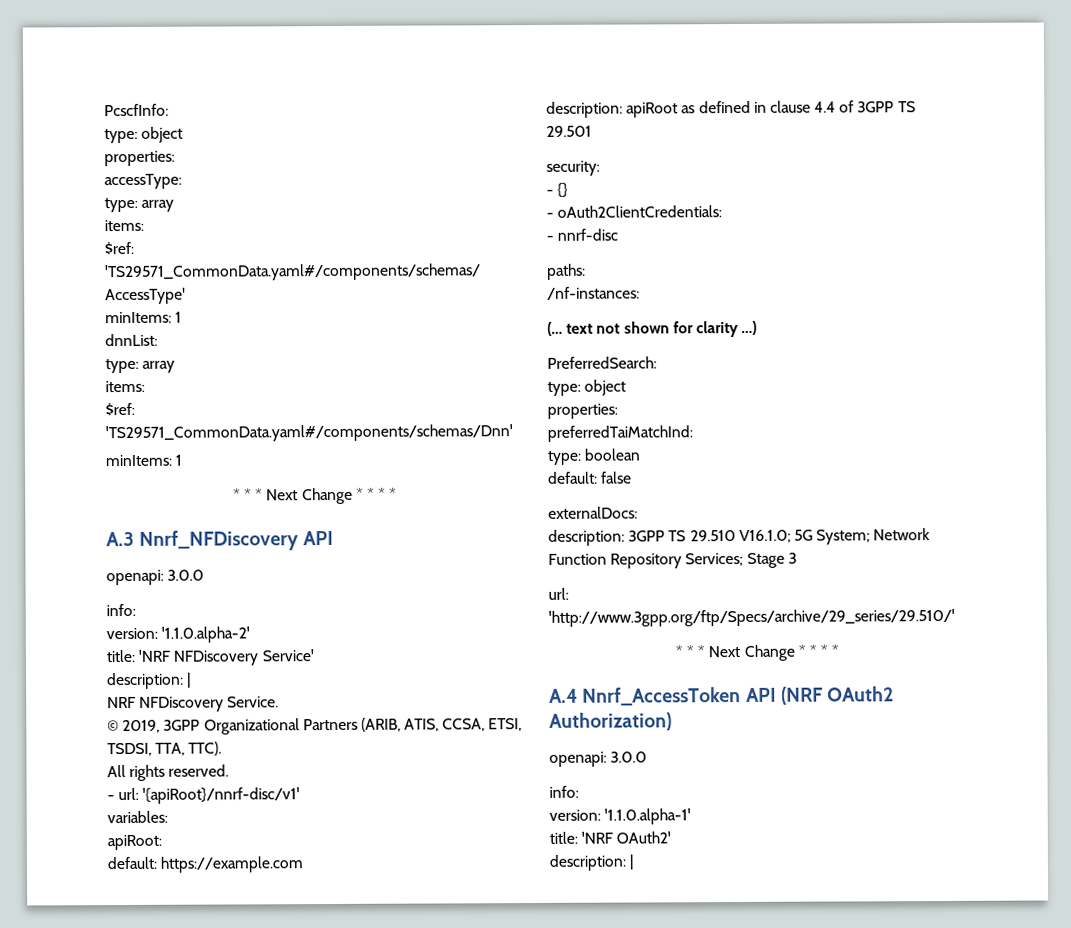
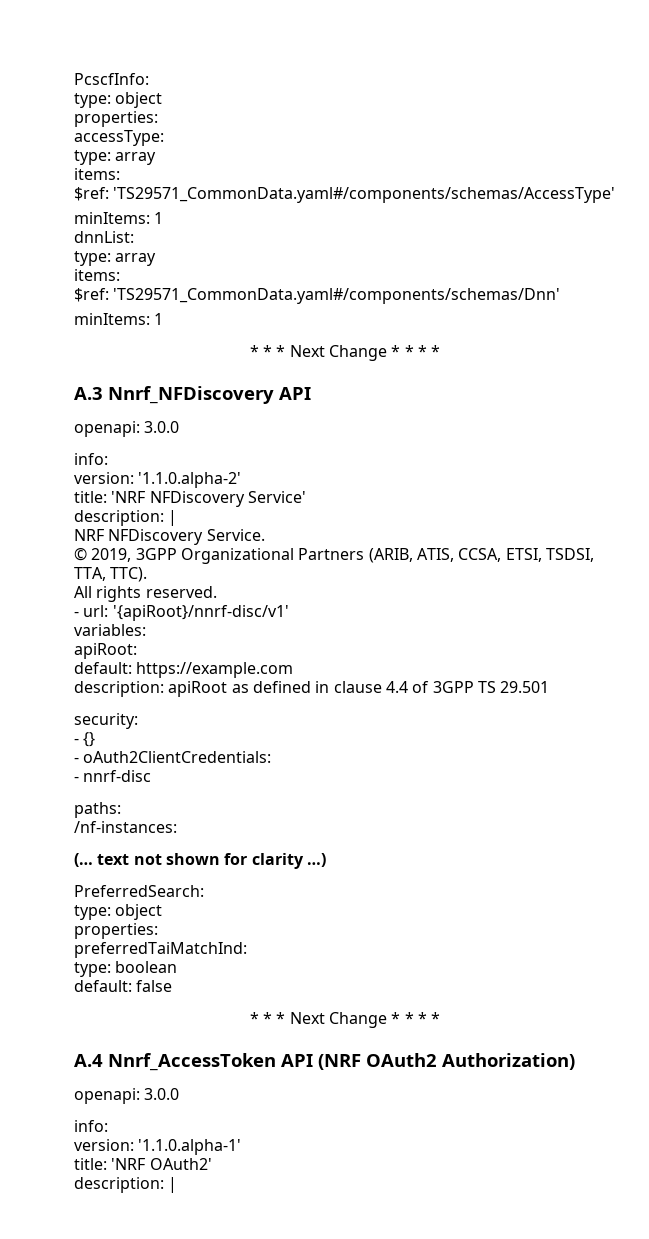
- externalDocs:
- description: 3GPP TS 29.510 V16.1.0; 5G System; Network Function Repository Services; Stage 3
- url: 'http://www.3gpp.org/ftp/Specs/archive/29_series/29.510/'

